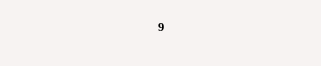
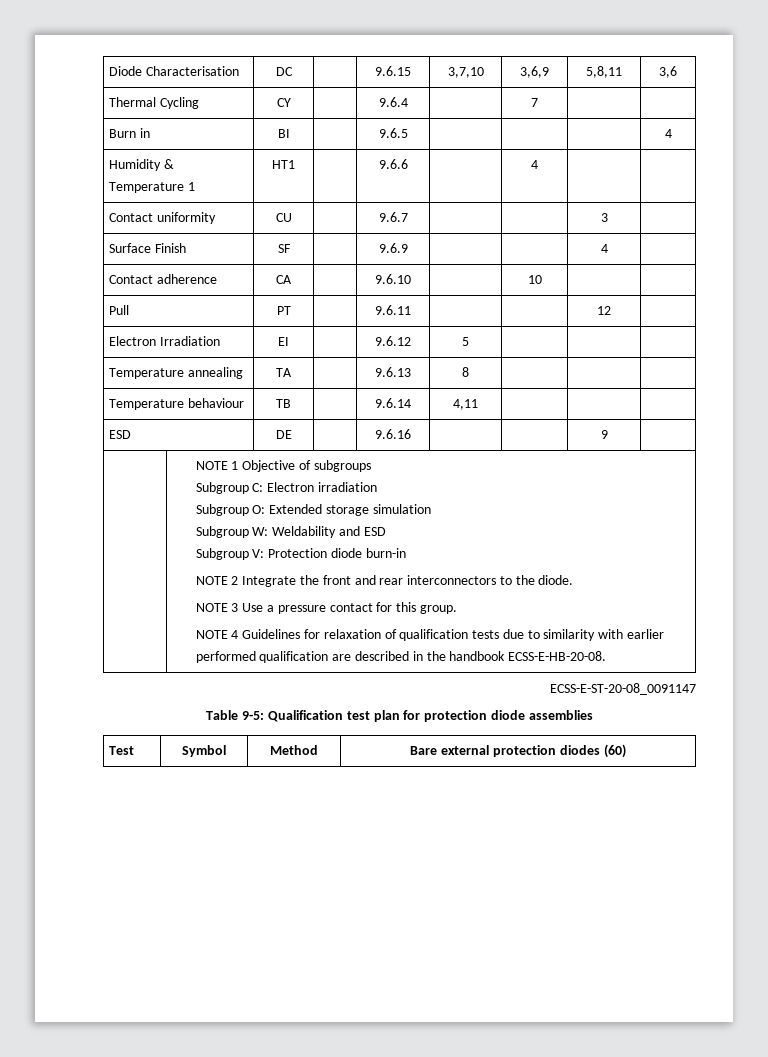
- 9
+ Diode Characterisation | DC | | 9.6.15 | 3,7,10 | 3,6,9 | 5,8,11 | 3,6
+ Thermal Cycling | CY | | 9.6.4 | | 7 | |
+ Burn in | BI | | 9.6.5 | | | | 4
+ Humidity & Temperature 1 | HT1 | | 9.6.6 | | 4 | |
+ Contact uniformity | CU | | 9.6.7 | | | 3 |
+ Surface Finish | SF | | 9.6.9 | | | 4 |
+ Contact adherence | CA | | 9.6.10 | | 10 | |
+ Pull | PT | | 9.6.11 | | | 12 |
+ Electron Irradiation | EI | | 9.6.12 | 5 | | |
+ Temperature annealing | TA | | 9.6.13 | 8 | | |
+ Temperature behaviour | TB | | 9.6.14 | 4,11 | | |
+ ESD | DE | | 9.6.16 | | | 9 |
+ | NOTE 1 Objective of subgroups
+ Subgroup C: Electron irradiation
+ Subgroup O: Extended storage simulation
+ Subgroup W: Weldability and ESD
+ Subgroup V: Protection diode burn-in
+ NOTE 2 Integrate the front and rear interconnectors to the diode.
+ NOTE 3 Use a pressure contact for this group.
+ NOTE 4 Guidelines for relaxation of qualification tests due to similarity with earlier performed qualification are described in the handbook ECSS-E-HB-20-08.
+ ECSS-E-ST-20-08_0091147
+ Table 9-5: Qualification test plan for protection diode assemblies
+ Test | Symbol | Method | Bare external protection diodes (60)

